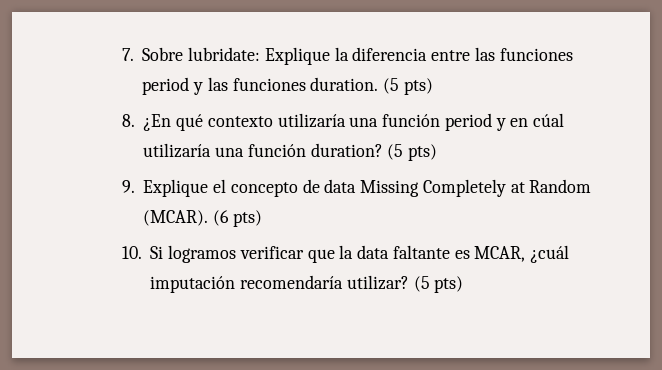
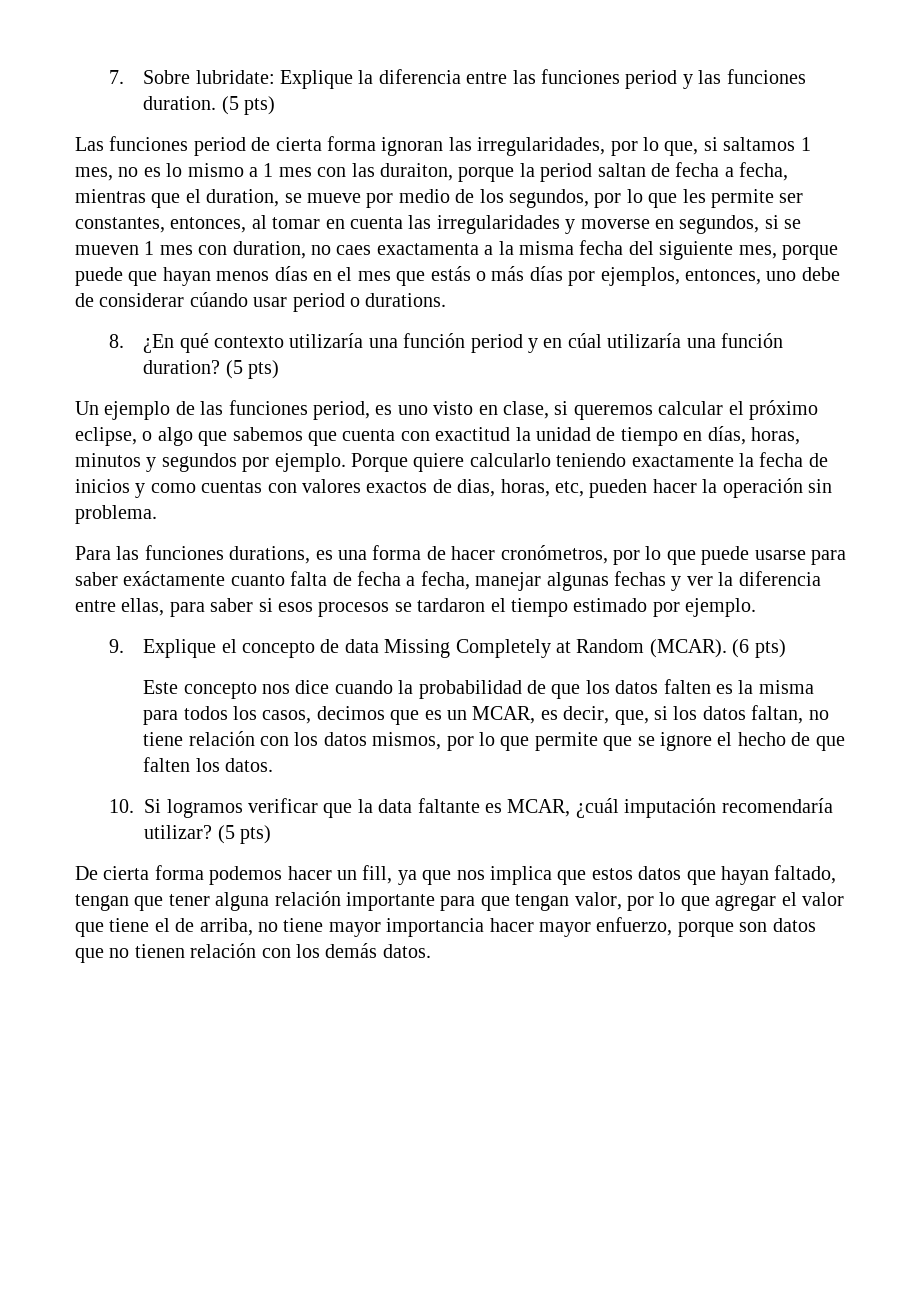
+ Las funciones period de cierta forma ignoran las irregularidades, por lo que, si saltamos 1 mes, no es lo mismo a 1 mes con las duraiton, porque la period saltan de fecha a fecha, mientras que el duration, se mueve por medio de los segundos, por lo que les permite ser constantes, entonces, al tomar en cuenta las irregularidades y moverse en segundos, si se mueven 1 mes con duration, no caes exactamenta a la misma fecha del siguiente mes, porque puede que hayan menos días en el mes que estás o más días por ejemplos, entonces, uno debe de considerar cúando usar period o durations.
+ Un ejemplo de las funciones period, es uno visto en clase, si queremos calcular el próximo eclipse, o algo que sabemos que cuenta con exactitud la unidad de tiempo en días, horas, minutos y segundos por ejemplo. Porque quiere calcularlo teniendo exactamente la fecha de inicios y como cuentas con valores exactos de dias, horas, etc, pueden hacer la operación sin problema.
+ Para las funciones durations, es una forma de hacer cronómetros, por lo que puede usarse para saber exáctamente cuanto falta de fecha a fecha, manejar algunas fechas y ver la diferencia entre ellas, para saber si esos procesos se tardaron el tiempo estimado por ejemplo.
+ Este concepto nos dice cuando la probabilidad de que los datos falten es la misma para todos los casos, decimos que es un MCAR, es decir, que, si los datos faltan, no tiene relación con los datos mismos, por lo que permite que se ignore el hecho de que falten los datos.
+ De cierta forma podemos hacer un fill, ya que nos implica que estos datos que hayan faltado, tengan que tener alguna relación importante para que tengan valor, por lo que agregar el valor que tiene el de arriba, no tiene mayor importancia hacer mayor enfuerzo, porque son datos que no tienen relación con los demás datos.

